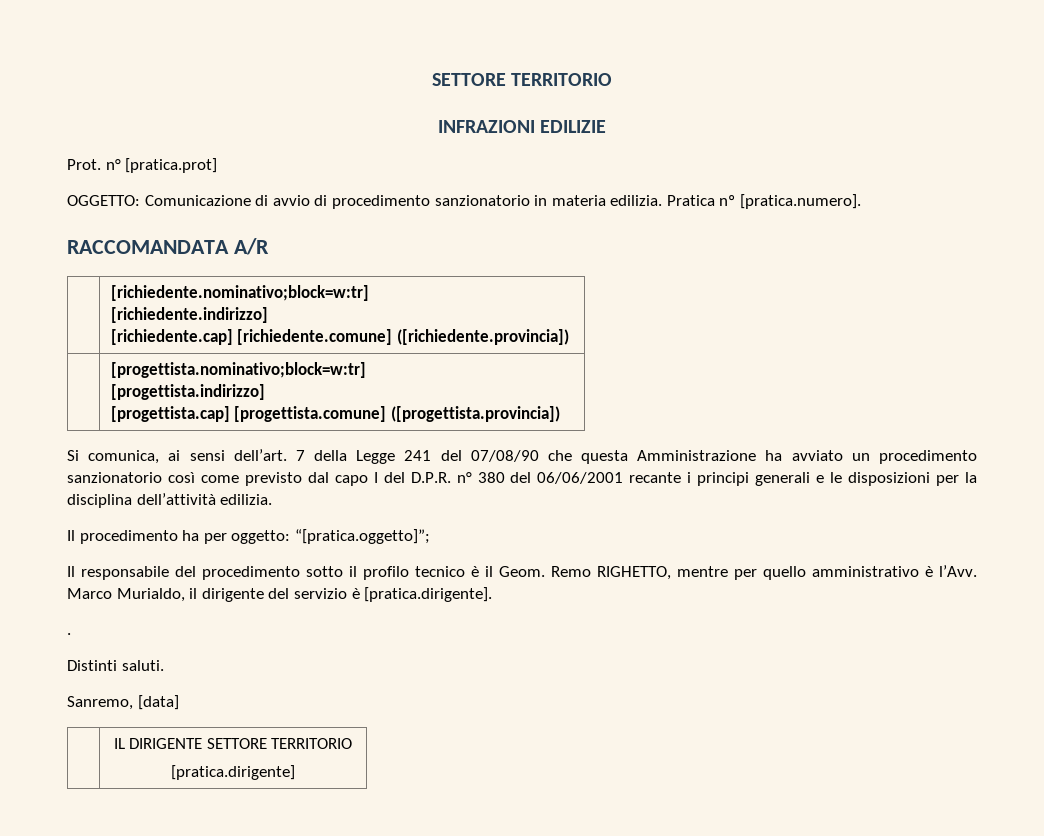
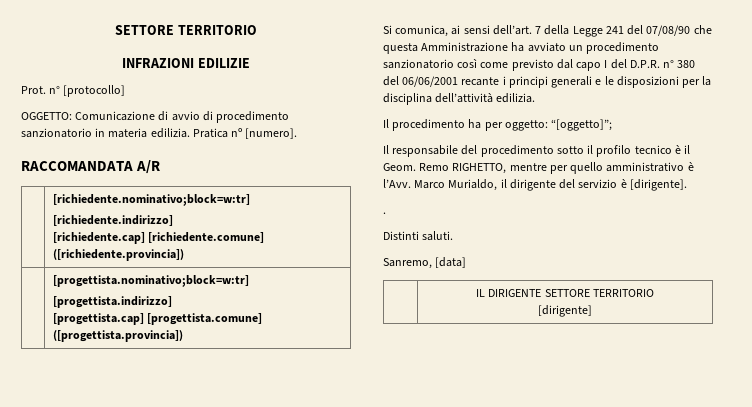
- Prot. n° [pratica.prot]
+ Prot. n° [protocollo]
- Pratica nº [pratica.numero].
+ Pratica nº [numero].
- Il procedimento ha per oggetto: “[pratica.oggetto]”;
+ Il procedimento ha per oggetto: “[oggetto]”;
- Marco Murialdo, il dirigente del servizio è [pratica.dirigente].
+ Marco Murialdo, il dirigente del servizio è [dirigente].
  | IL DIRIGENTE SETTORE TERRITORIO
- [pratica.dirigente]
+ [dirigente]

